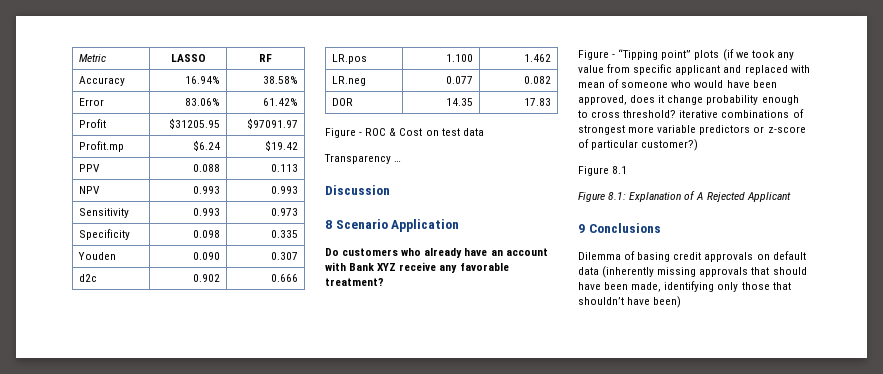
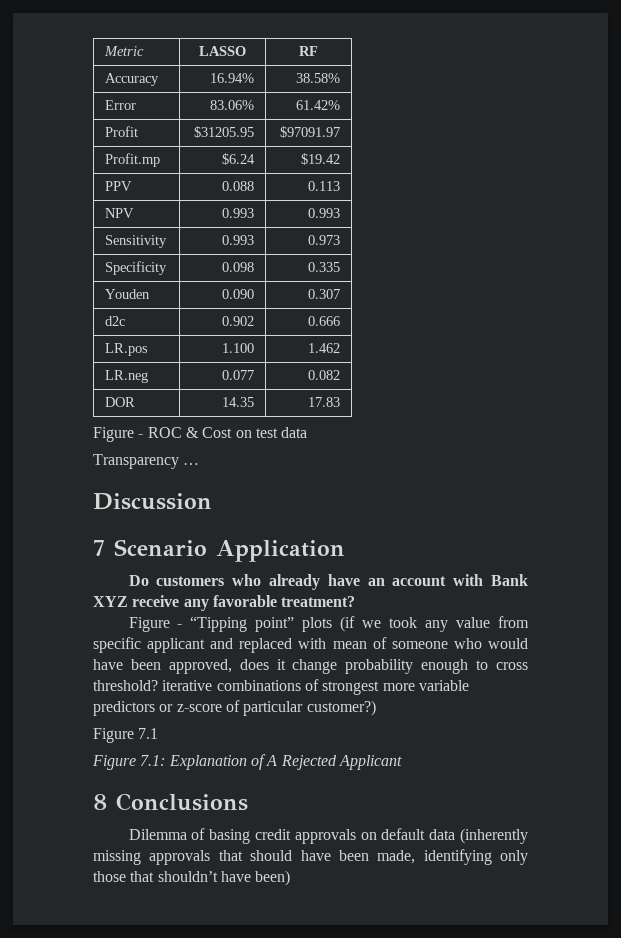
- 8 Scenario Application
+ 7 Scenario Application
- Figure 8.1
- Figure 8.1: Explanation of A Rejected Applicant
+ Figure 7.1
+ Figure 7.1: Explanation of A Rejected Applicant
- 9 Conclusions
+ 8 Conclusions

